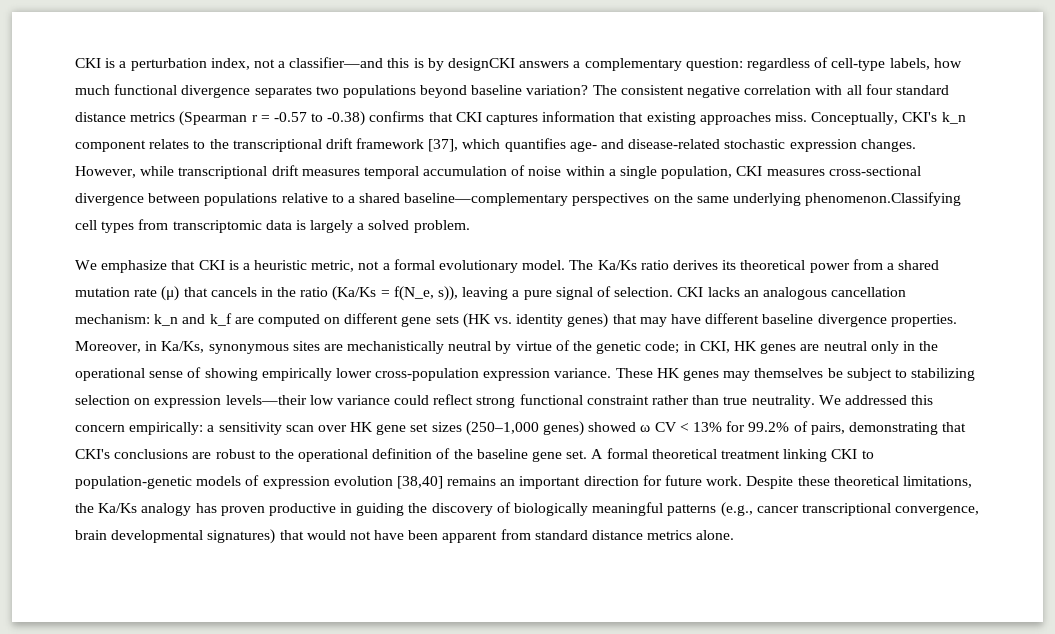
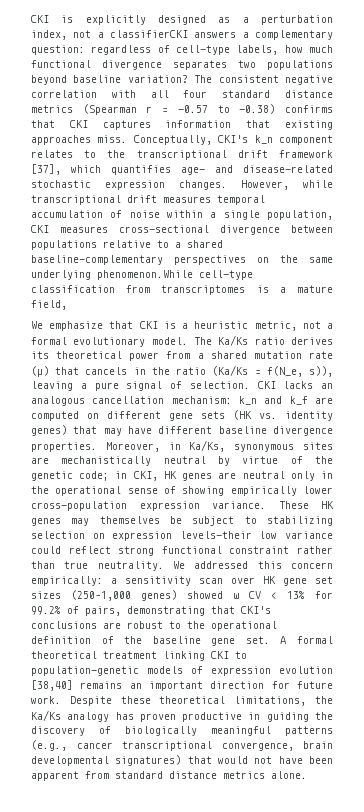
- CKI is a perturbation index, not a classifier—and this is by designCKI answers a complementary question: regardless of cell-type labels, how much functional divergence separates two populations beyond baseline variation?
+ CKI is explicitly designed as a perturbation index, not a classifierCKI answers a complementary question: regardless of cell-type labels, how much functional divergence separates two populations beyond baseline variation?
- However, while transcriptional drift measures temporal accumulation of noise within a single population, CKI measures cross-sectional divergence between populations relative to a shared baseline—complementary perspectives on the same underlying phenomenon.Classifying cell types from transcriptomic data is largely a solved problem.
+ However, while transcriptional drift measures temporal accumulation of noise within a single population, CKI measures cross-sectional divergence between populations relative to a shared baseline—complementary perspectives on the same underlying phenomenon.While cell-type classification from transcriptomes is a mature field,

